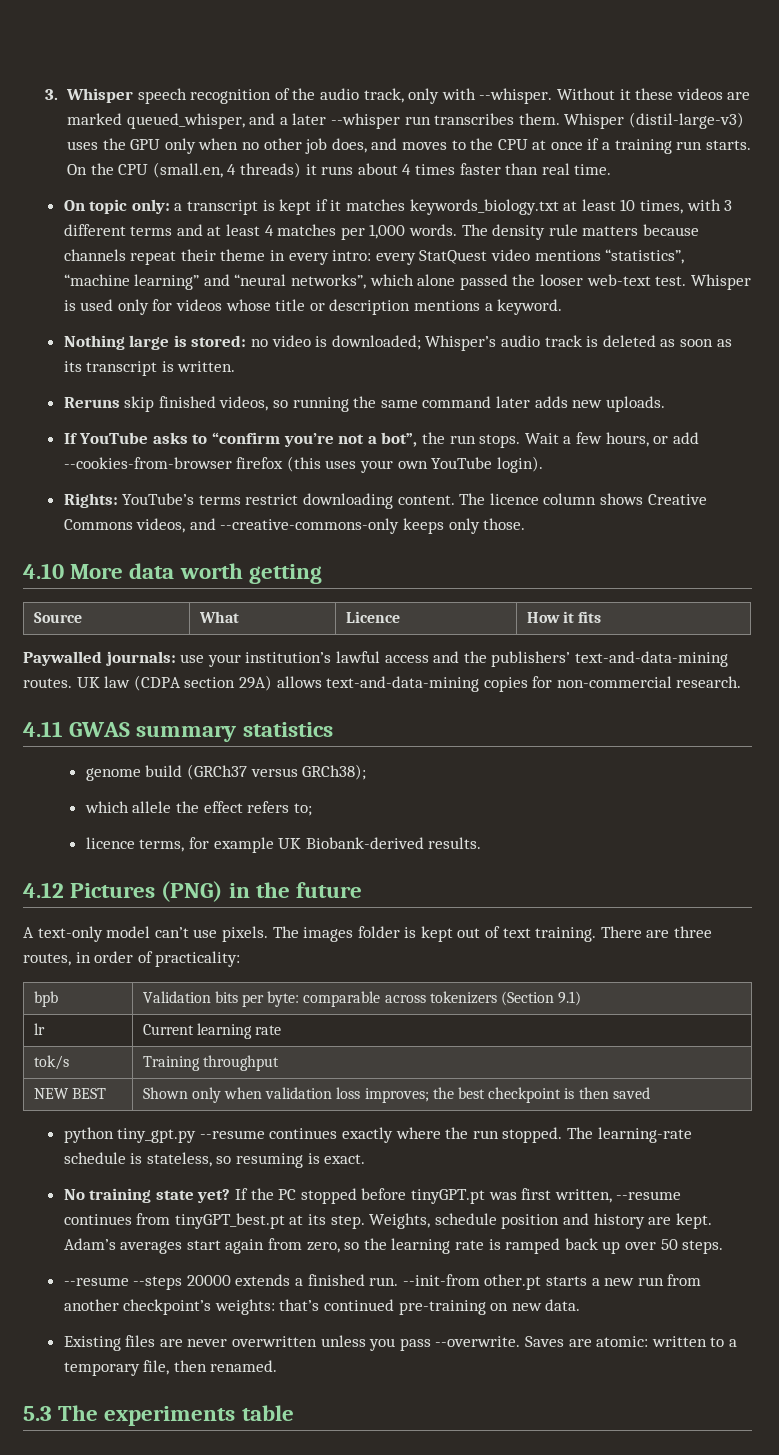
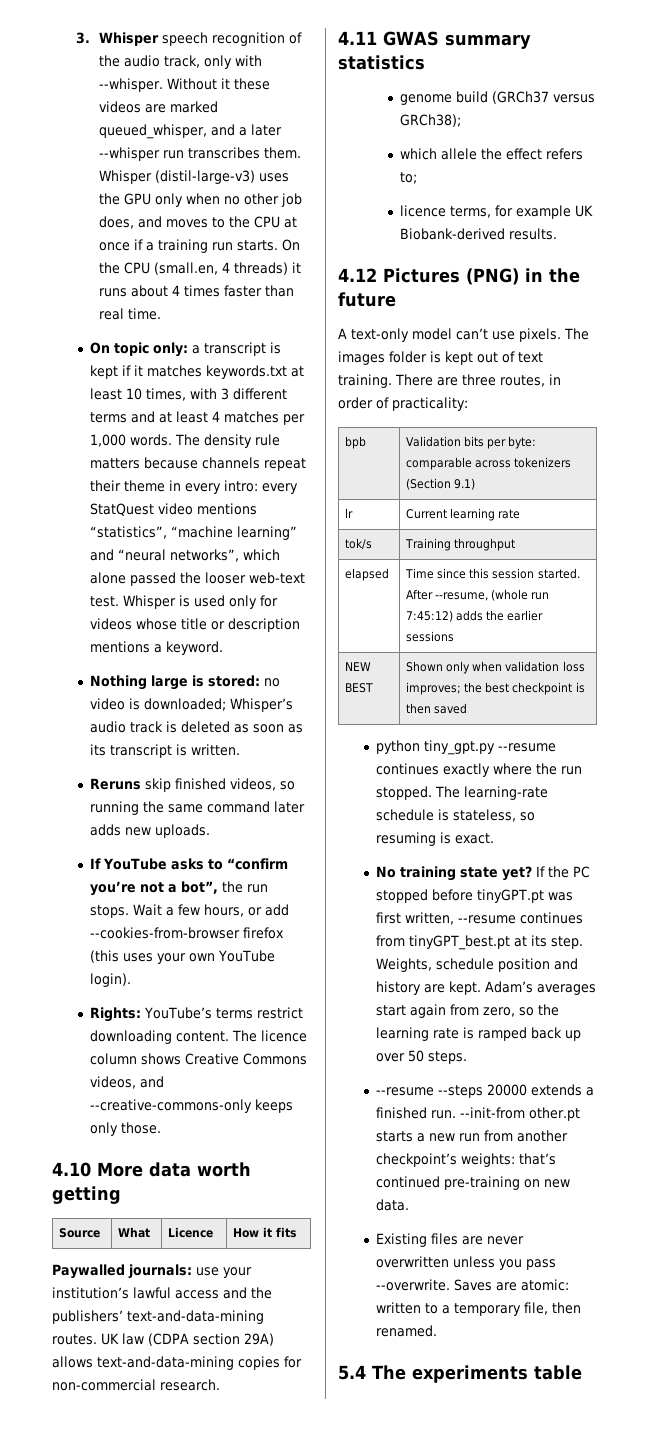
- On topic only: a transcript is kept if it matches keywords_biology.txt at least 10 times, with 3 different terms and at least 4 matches per 1,000 words.
+ On topic only: a transcript is kept if it matches keywords.txt at least 10 times, with 3 different terms and at least 4 matches per 1,000 words.
+ elapsed | Time since this session started. After --resume, (whole run 7:45:12) adds the earlier sessions
- 5.3 The experiments table
+ 5.4 The experiments table

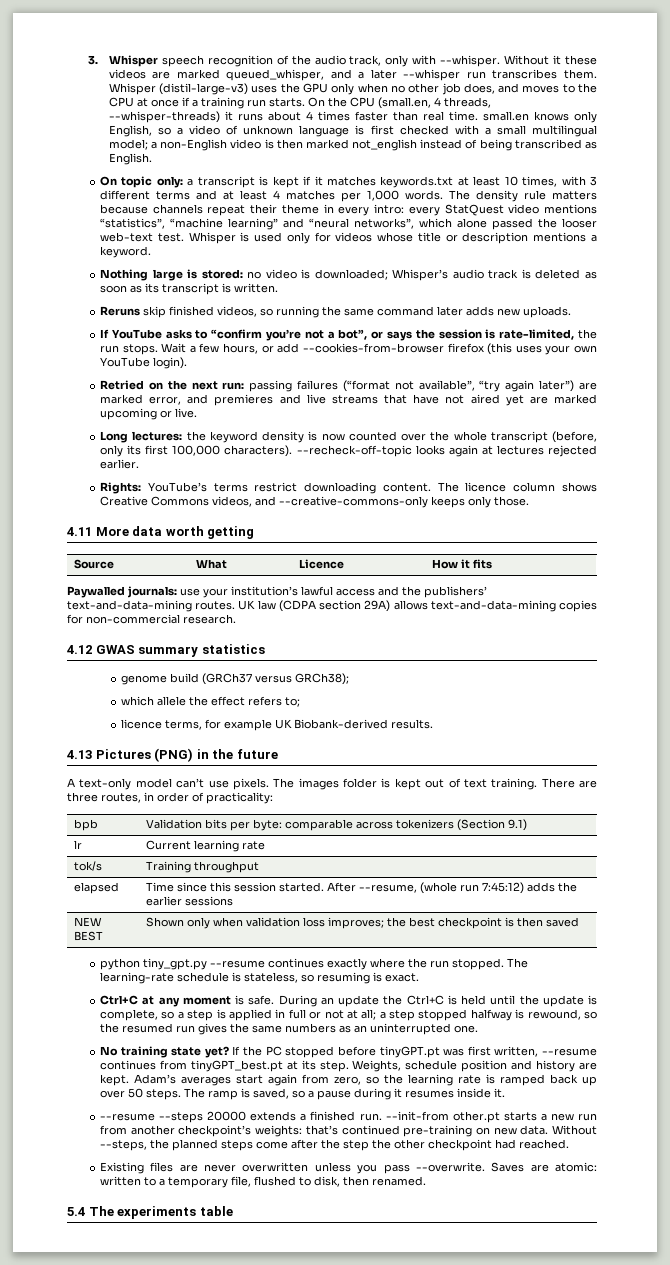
- On the CPU (small.en, 4 threads) it runs about 4 times faster than real time.
+ On the CPU (small.en, 4 threads, --whisper-threads) it runs about 4 times faster than real time. small.en knows only English, so a video of unknown language is first checked with a small multilingual model; a non-English video is then marked not_english instead of being transcribed as English.
- If YouTube asks to “confirm you’re not a bot”, the run stops.
+ If YouTube asks to “confirm you’re not a bot”, or says the session is rate-limited, the run stops.
+ Retried on the next run: passing failures (“format not available”, “try again later”) are marked error, and premieres and live streams that have not aired yet are marked upcoming or live.
+ Long lectures: the keyword density is now counted over the whole transcript (before, only its first 100,000 characters). --recheck-off-topic looks again at lectures rejected earlier.
- 4.10 More data worth getting
+ 4.11 More data worth getting
- 4.11 GWAS summary statistics
+ 4.12 GWAS summary statistics
- 4.12 Pictures (PNG) in the future
+ 4.13 Pictures (PNG) in the future
+ Ctrl+C at any moment is safe. During an update the Ctrl+C is held until the update is complete, so a step is applied in full or not at all; a step stopped halfway is rewound, so the resumed run gives the same numbers as an uninterrupted one.
+ The ramp is saved, so a pause during it resumes inside it.
+ Without --steps, the planned steps come after the step the other checkpoint had reached.
- Saves are atomic: written to a temporary file, then renamed.
+ Saves are atomic: written to a temporary file, flushed to disk, then renamed.

